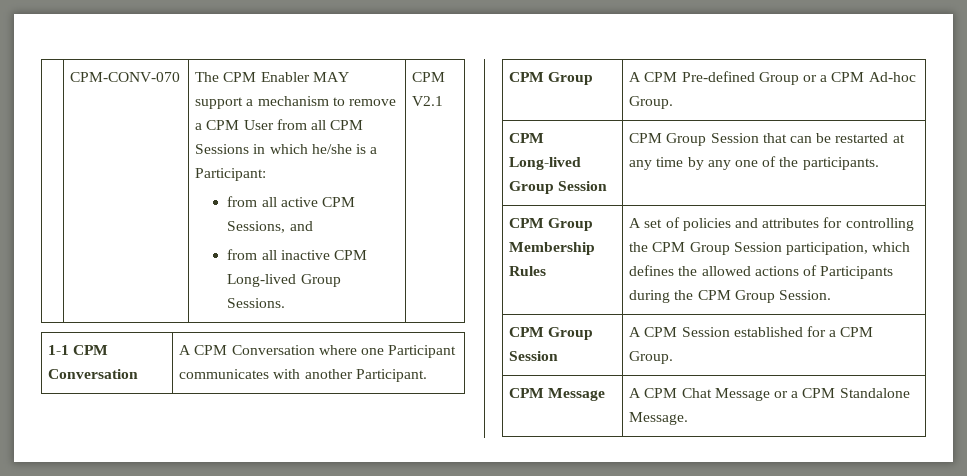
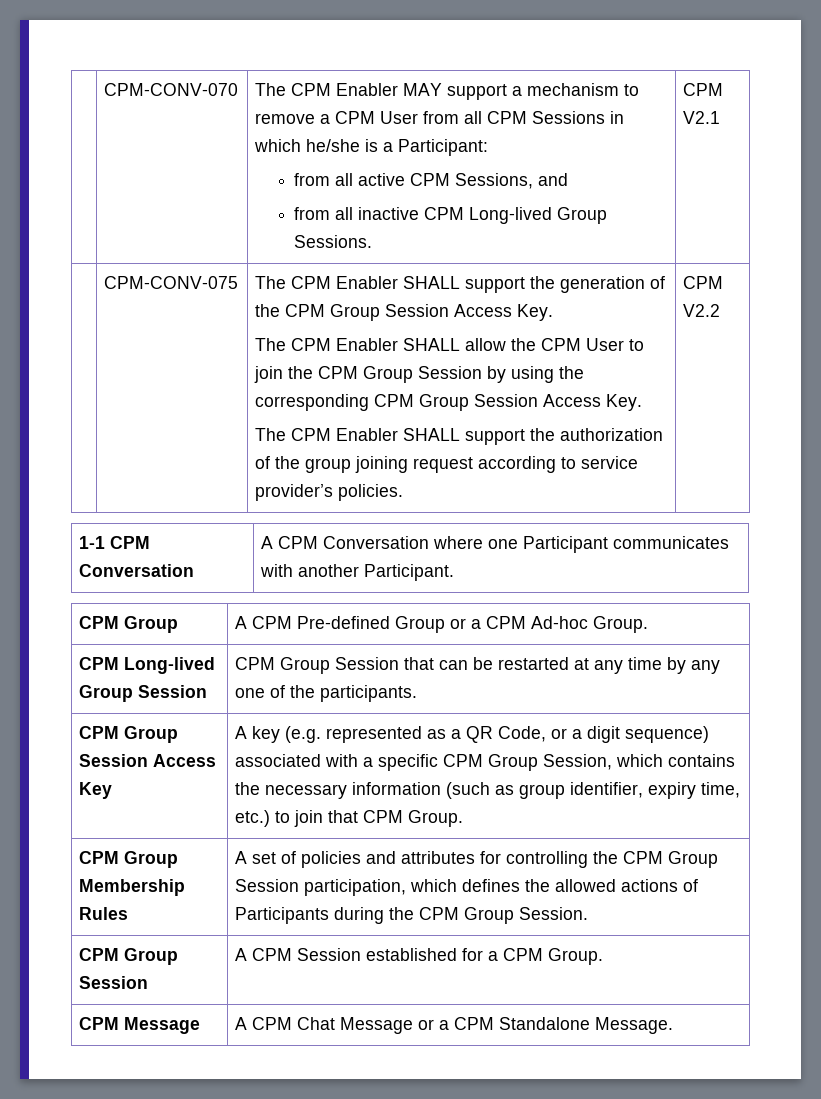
+ CPM-CONV-075 | The CPM Enabler SHALL support the generation of the CPM Group Session Access Key.
+ The CPM Enabler SHALL allow the CPM User to join the CPM Group Session by using the corresponding CPM Group Session Access Key.
+ The CPM Enabler SHALL support the authorization of the group joining request according to service provider’s policies. | CPM V2.2
+ CPM Group Session Access Key | A key (e.g. represented as a QR Code, or a digit sequence) associated with a specific CPM Group Session, which contains the necessary information (such as group identifier, expiry time, etc.) to join that CPM Group.

